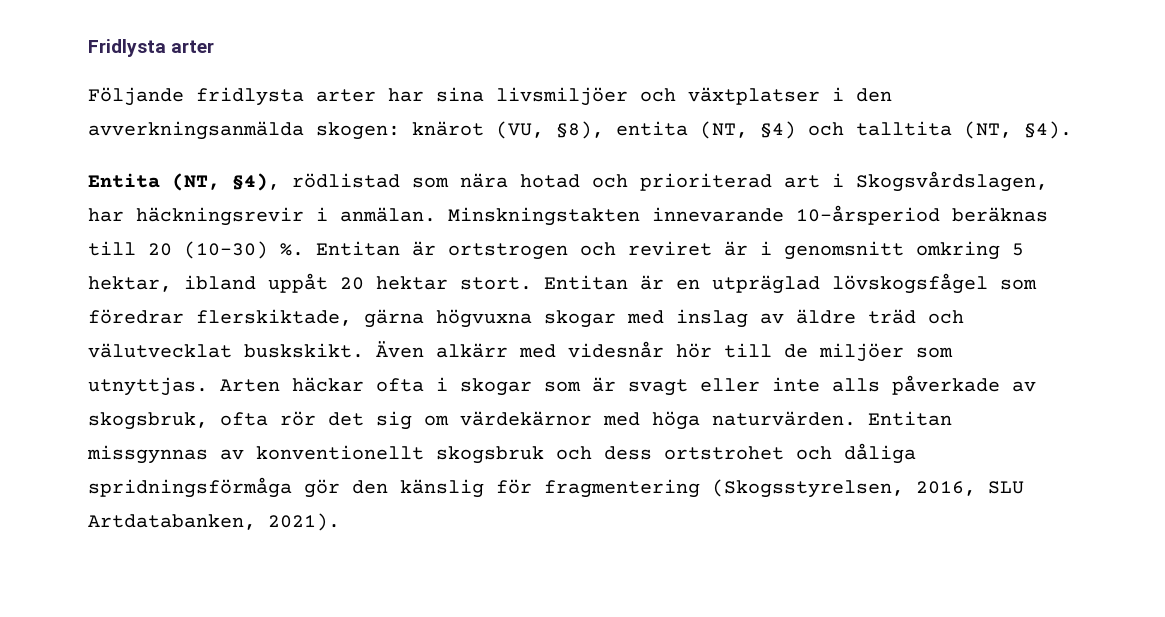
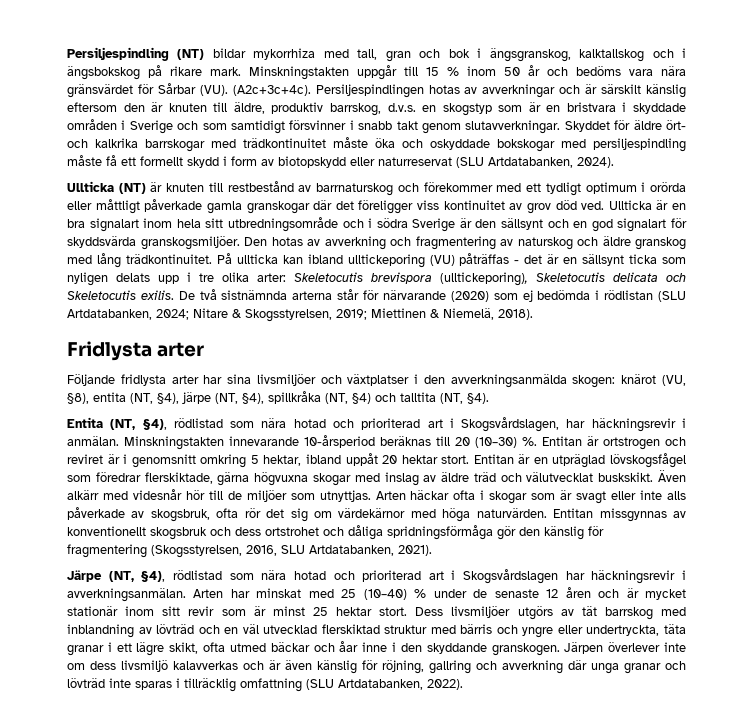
+ Persiljespindling (NT) bildar mykorrhiza med tall, gran och bok i ängsgranskog, kalktallskog och i ängsbokskog på rikare mark. Minskningstakten uppgår till 15 % inom 50 år och bedöms vara nära gränsvärdet för Sårbar (VU). (A2c+3c+4c). Persiljespindlingen hotas av avverkningar och är särskilt känslig eftersom den är knuten till äldre, produktiv barrskog, d.v.s. en skogstyp som är en bristvara i skyddade områden i Sverige och som samtidigt försvinner i snabb takt genom slutavverkningar. Skyddet för äldre ört- och kalkrika barrskogar med trädkontinuitet måste öka och oskyddade bokskogar med persiljespindling måste få ett formellt skydd i form av biotopskydd eller naturreservat (SLU Artdatabanken, 2024).
+ Ullticka (NT) är knuten till restbestånd av barrnaturskog och förekommer med ett tydligt optimum i orörda eller måttligt påverkade gamla granskogar där det föreligger viss kontinuitet av grov död ved. Ullticka är en bra signalart inom hela sitt utbredningsområde och i södra Sverige är den sällsynt och en god signalart för skyddsvärda granskogsmiljöer. Den hotas av avverkning och fragmentering av naturskog och äldre granskog med lång trädkontinuitet. På ullticka kan ibland ulltickeporing (VU) påträffas - det är en sällsynt ticka som nyligen delats upp i tre olika arter: Skeletocutis brevispora (ulltickeporing), Skeletocutis delicata och Skeletocutis exilis. De två sistnämnda arterna står för närvarande (2020) som ej bedömda i rödlistan (SLU Artdatabanken, 2024; Nitare & Skogsstyrelsen, 2019; Miettinen & Niemelä, 2018).
- Följande fridlysta arter har sina livsmiljöer och växtplatser i den avverkningsanmälda skogen: knärot (VU, §8), entita (NT, §4) och talltita (NT, §4).
+ Följande fridlysta arter har sina livsmiljöer och växtplatser i den avverkningsanmälda skogen: knärot (VU, §8), entita (NT, §4), järpe (NT, §4), spillkråka (NT, §4) och talltita (NT, §4).
+ Järpe (NT, §4), rödlistad som nära hotad och prioriterad art i Skogsvårdslagen har häckningsrevir i avverkningsanmälan. Arten har minskat med 25 (10–40) % under de senaste 12 åren och är mycket stationär inom sitt revir som är minst 25 hektar stort. Dess livsmiljöer utgörs av tät barrskog med inblandning av lövträd och en väl utvecklad flerskiktad struktur med bärris och yngre eller undertryckta, täta granar i ett lägre skikt, ofta utmed bäckar och åar inne i den skyddande granskogen. Järpen överlever inte om dess livsmiljö kalavverkas och är även känslig för röjning, gallring och avverkning där unga granar och lövträd inte sparas i tillräcklig omfattning (SLU Artdatabanken, 2022).

